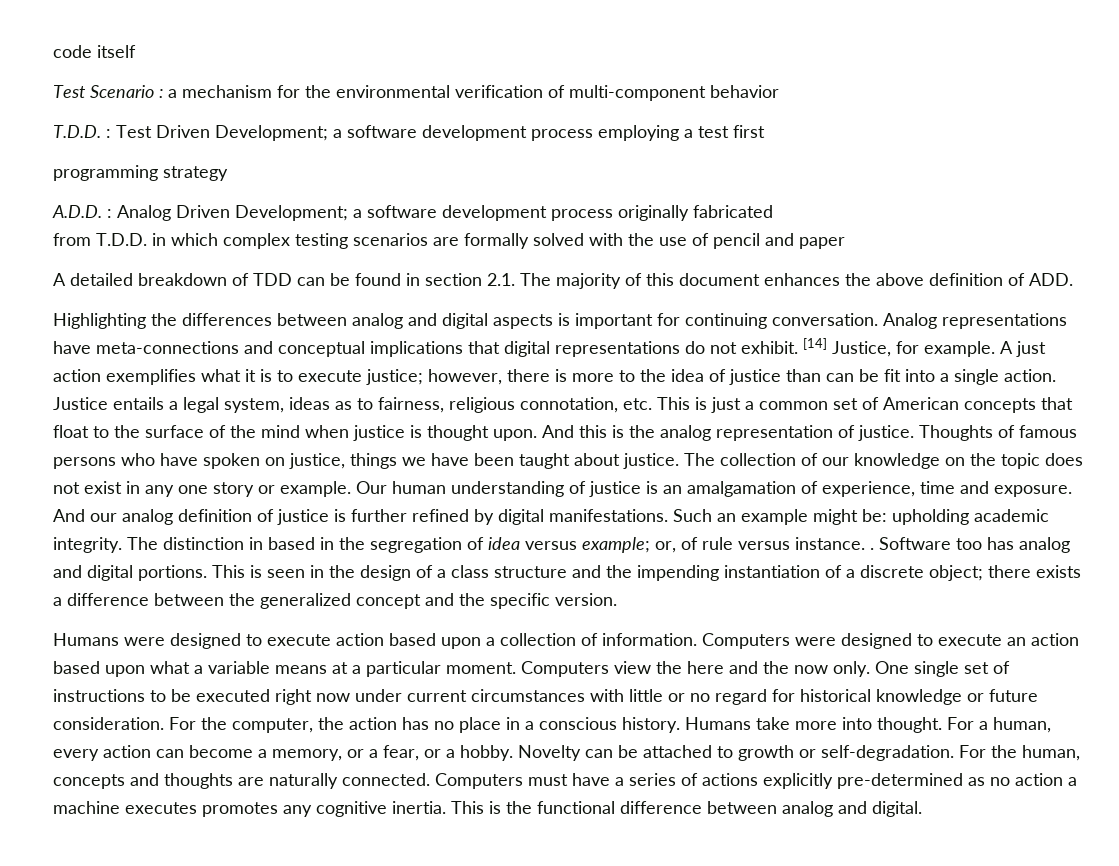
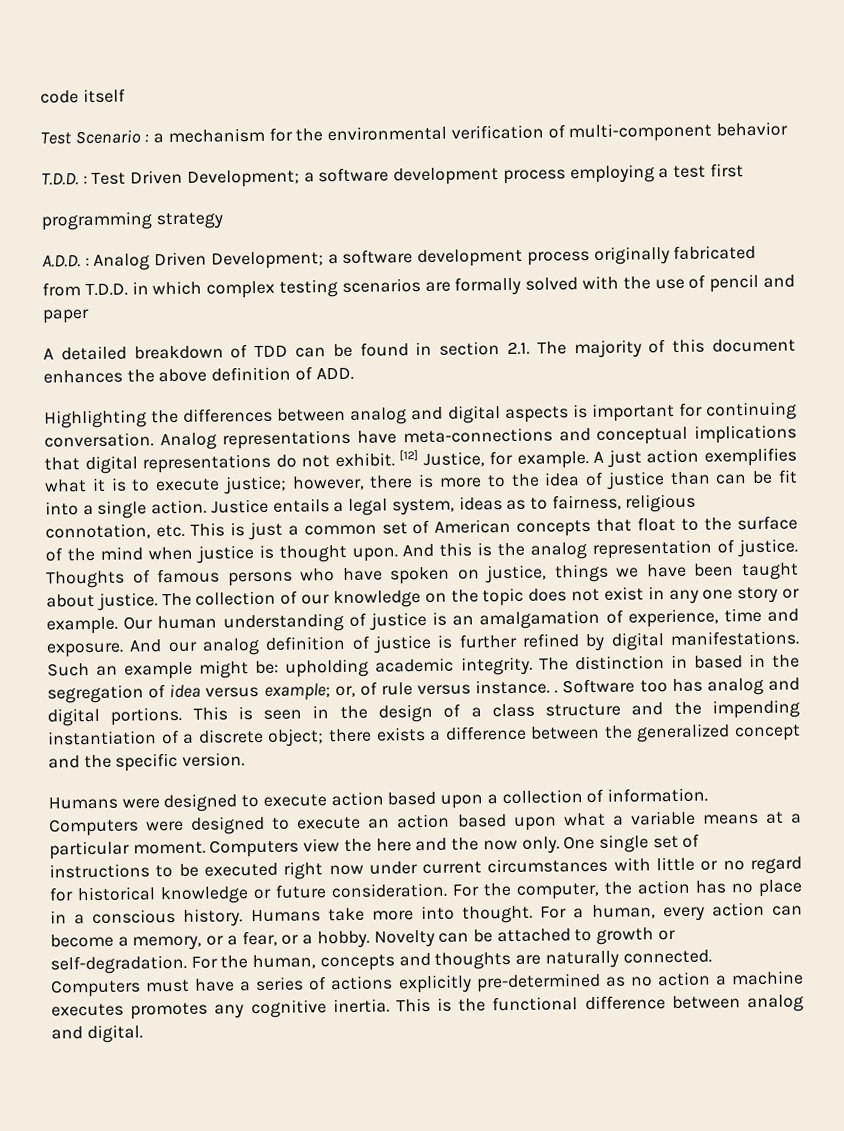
- [14] Justice, for example.
+ [12] Justice, for example.

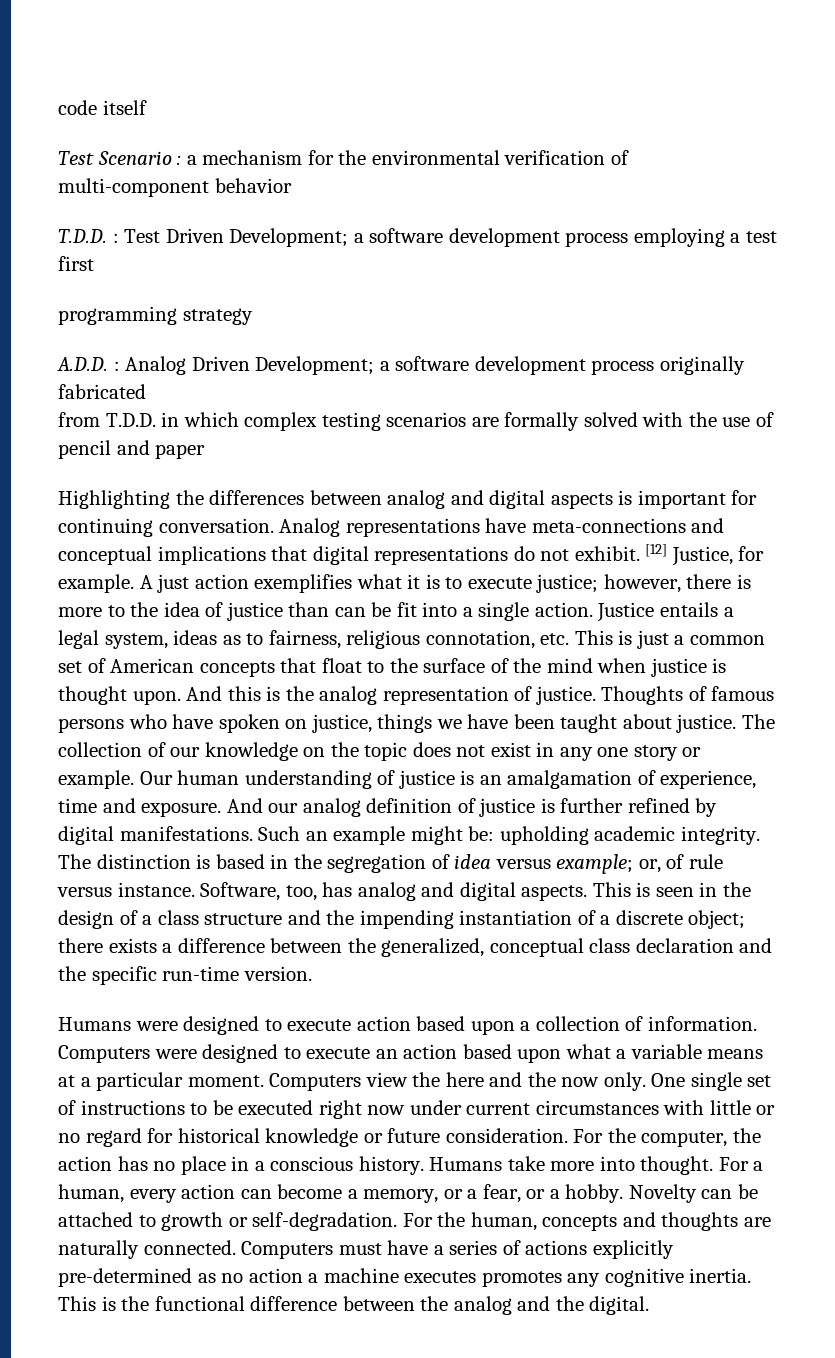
- A detailed breakdown of TDD can be found in section 2.1. The majority of this document enhances the above definition of ADD.
- The distinction in based in the segregation of idea versus example; or, of rule versus instance. . Software too has analog and digital portions.
+ The distinction is based in the segregation of idea versus example; or, of rule versus instance. Software, too, has analog and digital aspects.
- This is seen in the design of a class structure and the impending instantiation of a discrete object; there exists a difference between the generalized concept and the specific version.
+ This is seen in the design of a class structure and the impending instantiation of a discrete object; there exists a difference between the generalized, conceptual class declaration and the specific run-time version.
- This is the functional difference between analog and digital.
+ This is the functional difference between the analog and the digital.

